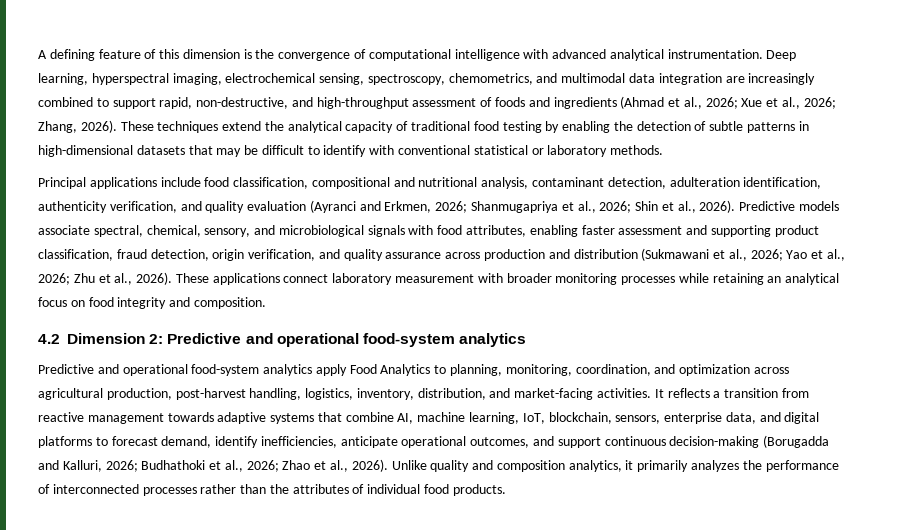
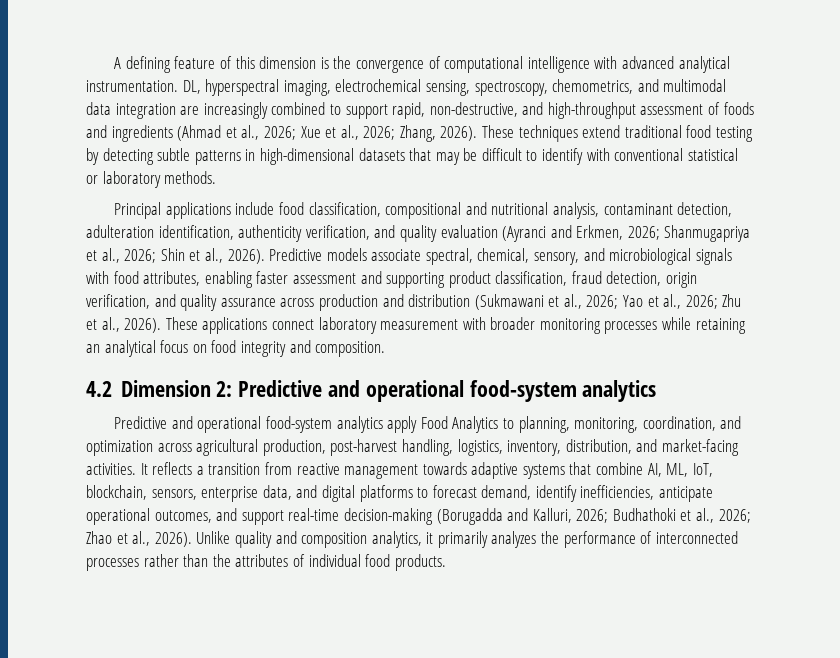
- Deep learning, hyperspectral imaging, electrochemical sensing, spectroscopy, chemometrics, and multimodal data integration are increasingly combined to support rapid, non-destructive, and high-throughput assessment of foods and ingredients (Ahmad et al., 2026; Xue et al., 2026; Zhang, 2026).
+ DL, hyperspectral imaging, electrochemical sensing, spectroscopy, chemometrics, and multimodal data integration are increasingly combined to support rapid, non-destructive, and high-throughput assessment of foods and ingredients (Ahmad et al., 2026; Xue et al., 2026; Zhang, 2026).
- These techniques extend the analytical capacity of traditional food testing by enabling the detection of subtle patterns in high-dimensional datasets that may be difficult to identify with conventional statistical or laboratory methods.
+ These techniques extend traditional food testing by detecting subtle patterns in high-dimensional datasets that may be difficult to identify with conventional statistical or laboratory methods.
- It reflects a transition from reactive management towards adaptive systems that combine AI, machine learning, IoT, blockchain, sensors, enterprise data, and digital platforms to forecast demand, identify inefficiencies, anticipate operational outcomes, and support continuous decision-making (Borugadda and Kalluri, 2026; Budhathoki et al., 2026; Zhao et al., 2026).
+ It reflects a transition from reactive management towards adaptive systems that combine AI, ML, IoT, blockchain, sensors, enterprise data, and digital platforms to forecast demand, identify inefficiencies, anticipate operational outcomes, and support real-time decision-making (Borugadda and Kalluri, 2026; Budhathoki et al., 2026; Zhao et al., 2026).

